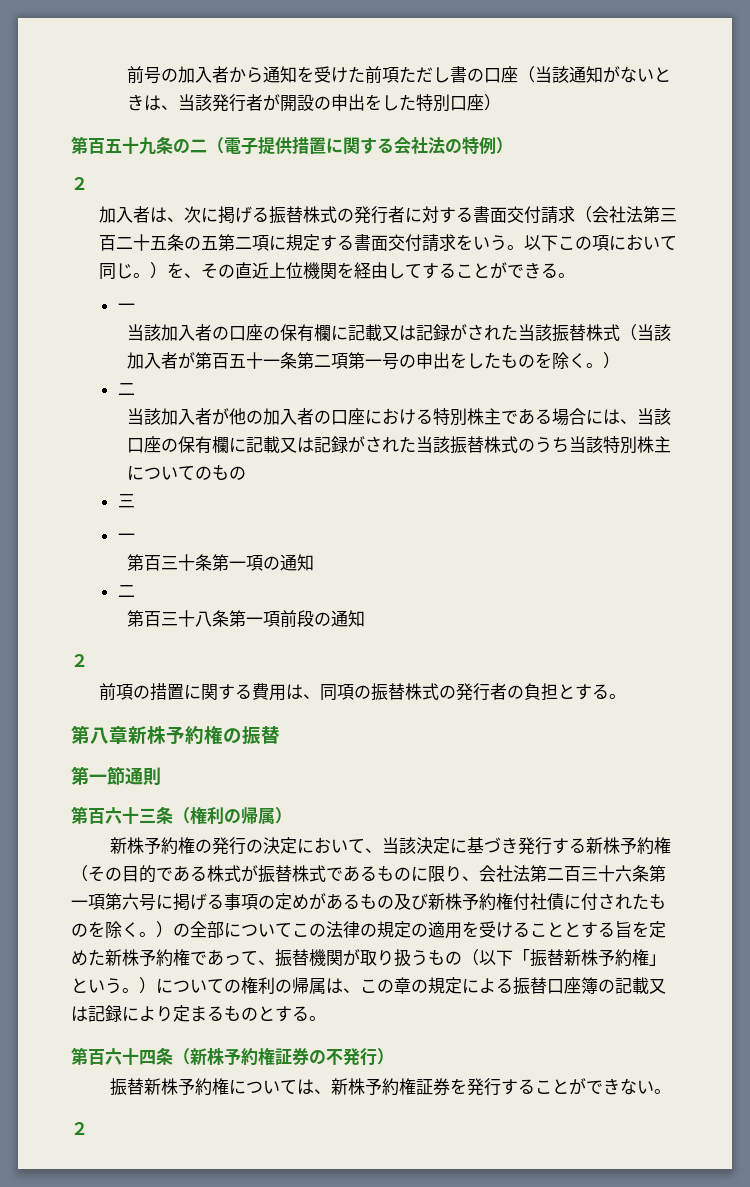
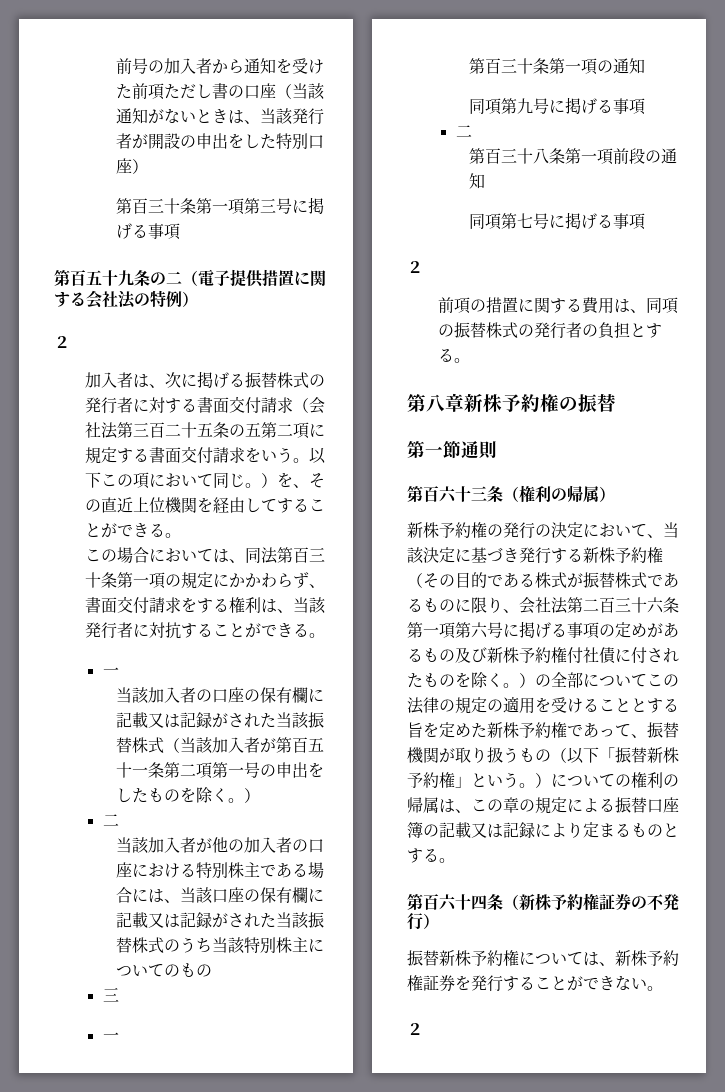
+ 第百三十条第一項第三号に掲げる事項
+ この場合においては、同法第百三十条第一項の規定にかかわらず、書面交付請求をする権利は、当該発行者に対抗することができる。
+ 同項第九号に掲げる事項
+ 同項第七号に掲げる事項

